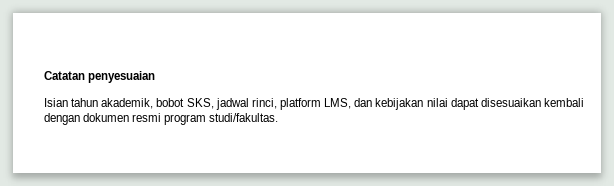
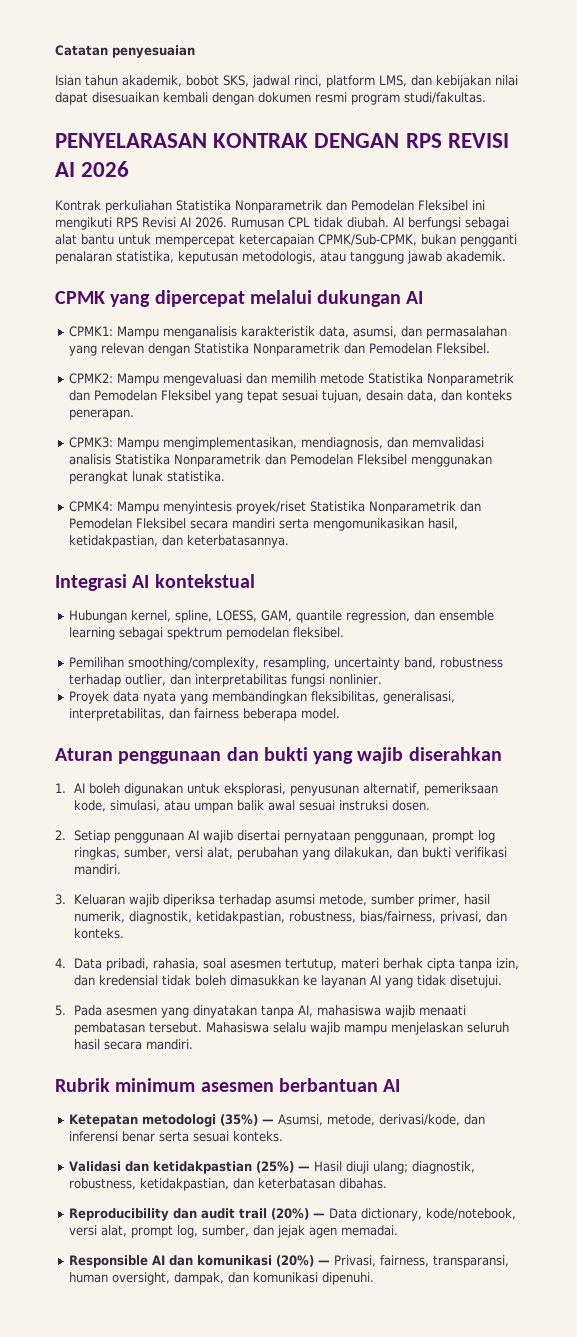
+ PENYELARASAN KONTRAK DENGAN RPS REVISI AI 2026
+ Kontrak perkuliahan Statistika Nonparametrik dan Pemodelan Fleksibel ini mengikuti RPS Revisi AI 2026. Rumusan CPL tidak diubah. AI berfungsi sebagai alat bantu untuk mempercepat ketercapaian CPMK/Sub-CPMK, bukan pengganti penalaran statistika, keputusan metodologis, atau tanggung jawab akademik.
+ CPMK yang dipercepat melalui dukungan AI
+ CPMK1: Mampu menganalisis karakteristik data, asumsi, dan permasalahan yang relevan dengan Statistika Nonparametrik dan Pemodelan Fleksibel.
+ CPMK2: Mampu mengevaluasi dan memilih metode Statistika Nonparametrik dan Pemodelan Fleksibel yang tepat sesuai tujuan, desain data, dan konteks penerapan.
+ CPMK3: Mampu mengimplementasikan, mendiagnosis, dan memvalidasi analisis Statistika Nonparametrik dan Pemodelan Fleksibel menggunakan perangkat lunak statistika.
+ CPMK4: Mampu menyintesis proyek/riset Statistika Nonparametrik dan Pemodelan Fleksibel secara mandiri serta mengomunikasikan hasil, ketidakpastian, dan keterbatasannya.
+ Integrasi AI kontekstual
+ Hubungan kernel, spline, LOESS, GAM, quantile regression, dan ensemble learning sebagai spektrum pemodelan fleksibel.
+ Pemilihan smoothing/complexity, resampling, uncertainty band, robustness terhadap outlier, dan interpretabilitas fungsi nonlinier.
+ Proyek data nyata yang membandingkan fleksibilitas, generalisasi, interpretabilitas, dan fairness beberapa model.
+ Aturan penggunaan dan bukti yang wajib diserahkan
+ 1. AI boleh digunakan untuk eksplorasi, penyusunan alternatif, pemeriksaan kode, simulasi, atau umpan balik awal sesuai instruksi dosen.
+ 2. Setiap penggunaan AI wajib disertai pernyataan penggunaan, prompt log ringkas, sumber, versi alat, perubahan yang dilakukan, dan bukti verifikasi mandiri.
+ 3. Keluaran wajib diperiksa terhadap asumsi metode, sumber primer, hasil numerik, diagnostik, ketidakpastian, robustness, bias/fairness, privasi, dan konteks.
+ 4. Data pribadi, rahasia, soal asesmen tertutup, materi berhak cipta tanpa izin, dan kredensial tidak boleh dimasukkan ke layanan AI yang tidak disetujui.
+ 5. Pada asesmen yang dinyatakan tanpa AI, mahasiswa wajib menaati pembatasan tersebut. Mahasiswa selalu wajib mampu menjelaskan seluruh hasil secara mandiri.
+ Rubrik minimum asesmen berbantuan AI
+ Ketepatan metodologi (35%) — Asumsi, metode, derivasi/kode, dan inferensi benar serta sesuai konteks.
+ Validasi dan ketidakpastian (25%) — Hasil diuji ulang; diagnostik, robustness, ketidakpastian, dan keterbatasan dibahas.
+ Reproducibility dan audit trail (20%) — Data dictionary, kode/notebook, versi alat, prompt log, sumber, dan jejak agen memadai.
+ Responsible AI dan komunikasi (20%) — Privasi, fairness, transparansi, human oversight, dampak, dan komunikasi dipenuhi.

